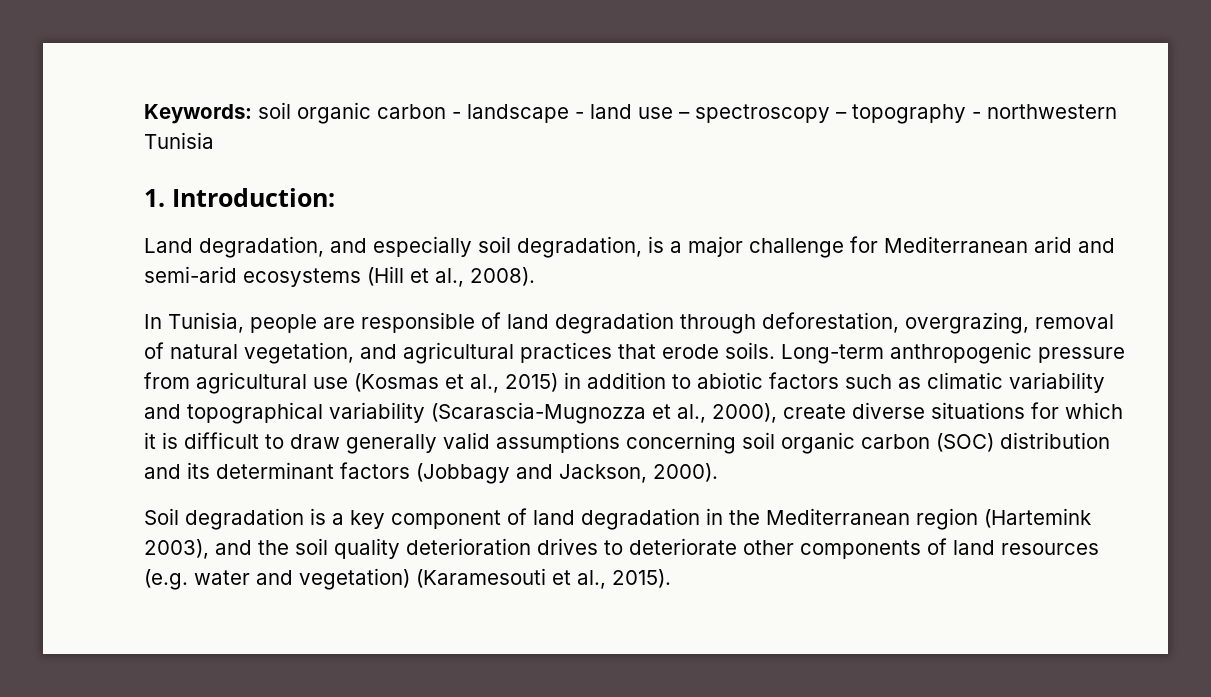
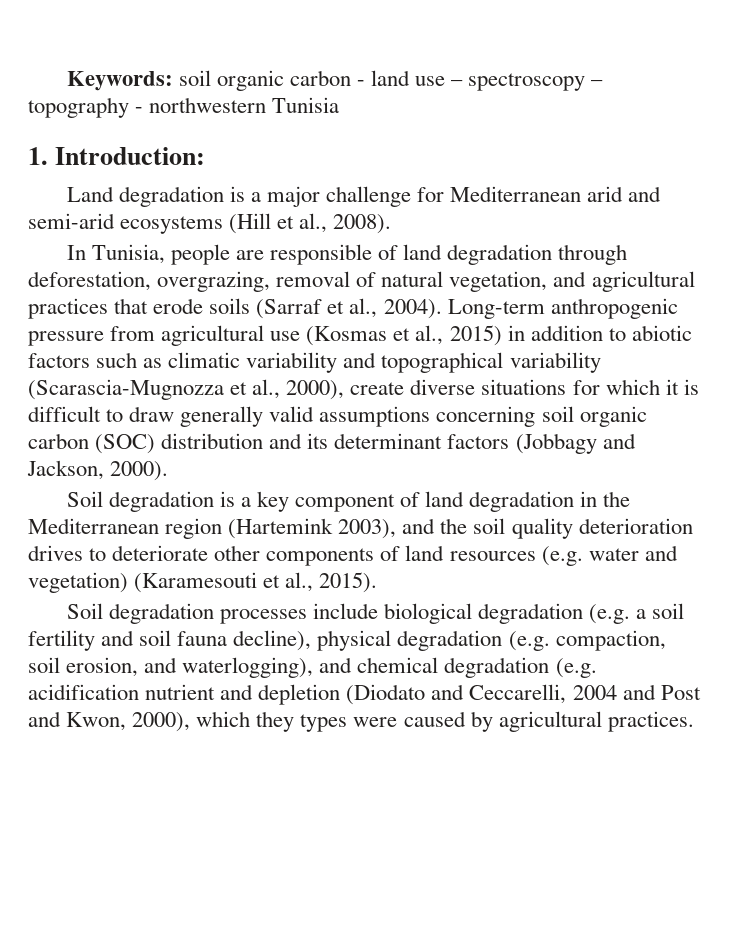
- Keywords: soil organic carbon - landscape - land use – spectroscopy – topography - northwestern Tunisia
+ Keywords: soil organic carbon - land use – spectroscopy – topography - northwestern Tunisia
- Land degradation, and especially soil degradation, is a major challenge for Mediterranean arid and semi-arid ecosystems (Hill et al., 2008).
+ Land degradation is a major challenge for Mediterranean arid and semi-arid ecosystems (Hill et al., 2008).
- In Tunisia, people are responsible of land degradation through deforestation, overgrazing, removal of natural vegetation, and agricultural practices that erode soils.
+ In Tunisia, people are responsible of land degradation through deforestation, overgrazing, removal of natural vegetation, and agricultural practices that erode soils (Sarraf et al., 2004).
+ Soil degradation processes include biological degradation (e.g. a soil fertility and soil fauna decline), physical degradation (e.g. compaction, soil erosion, and waterlogging), and chemical degradation (e.g. acidification nutrient and depletion (Diodato and Ceccarelli, 2004 and Post and Kwon, 2000), which they types were caused by agricultural practices.

